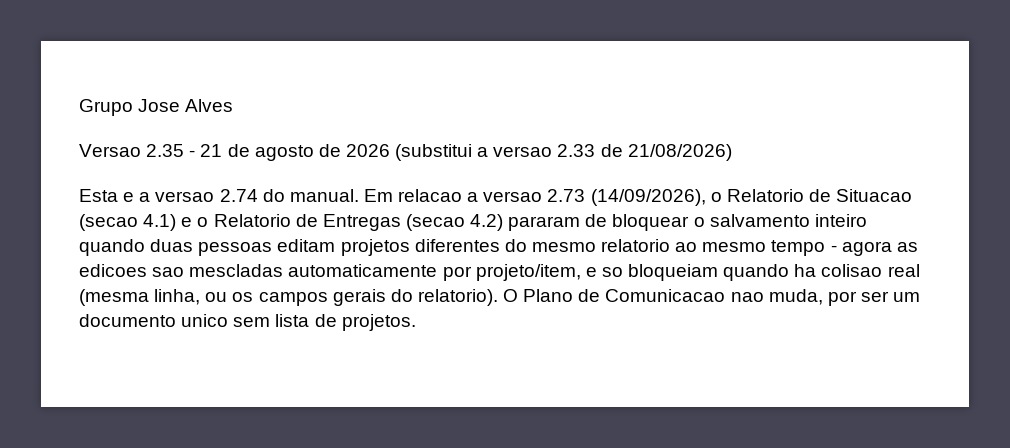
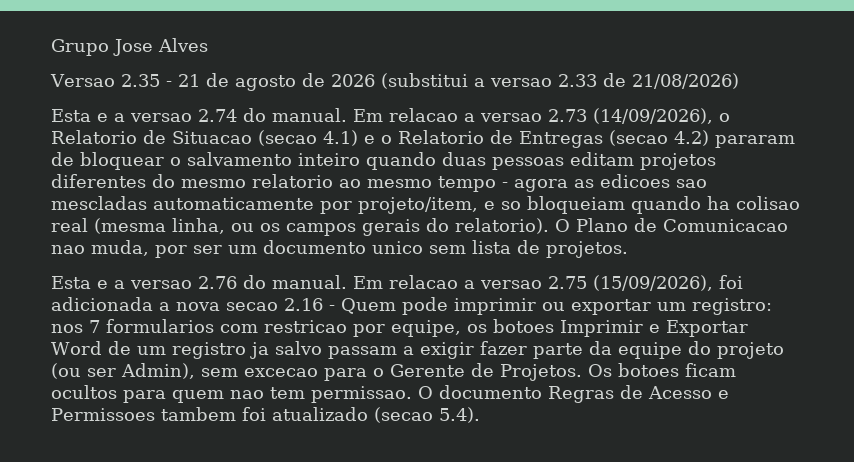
+ Esta e a versao 2.76 do manual. Em relacao a versao 2.75 (15/09/2026), foi adicionada a nova secao 2.16 - Quem pode imprimir ou exportar um registro: nos 7 formularios com restricao por equipe, os botoes Imprimir e Exportar Word de um registro ja salvo passam a exigir fazer parte da equipe do projeto (ou ser Admin), sem excecao para o Gerente de Projetos. Os botoes ficam ocultos para quem nao tem permissao. O documento Regras de Acesso e Permissoes tambem foi atualizado (secao 5.4).

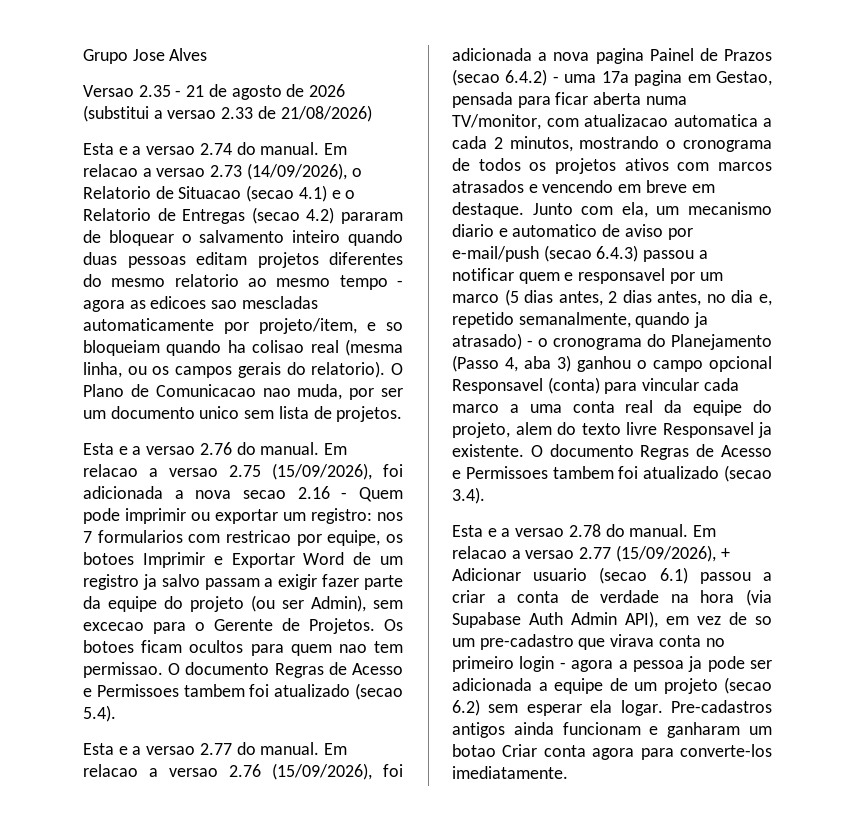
+ Esta e a versao 2.77 do manual. Em relacao a versao 2.76 (15/09/2026), foi adicionada a nova pagina Painel de Prazos (secao 6.4.2) - uma 17a pagina em Gestao, pensada para ficar aberta numa TV/monitor, com atualizacao automatica a cada 2 minutos, mostrando o cronograma de todos os projetos ativos com marcos atrasados e vencendo em breve em destaque. Junto com ela, um mecanismo diario e automatico de aviso por e-mail/push (secao 6.4.3) passou a notificar quem e responsavel por um marco (5 dias antes, 2 dias antes, no dia e, repetido semanalmente, quando ja atrasado) - o cronograma do Planejamento (Passo 4, aba 3) ganhou o campo opcional Responsavel (conta) para vincular cada marco a uma conta real da equipe do projeto, alem do texto livre Responsavel ja existente. O documento Regras de Acesso e Permissoes tambem foi atualizado (secao 3.4).
+ Esta e a versao 2.78 do manual. Em relacao a versao 2.77 (15/09/2026), + Adicionar usuario (secao 6.1) passou a criar a conta de verdade na hora (via Supabase Auth Admin API), em vez de so um pre-cadastro que virava conta no primeiro login - agora a pessoa ja pode ser adicionada a equipe de um projeto (secao 6.2) sem esperar ela logar. Pre-cadastros antigos ainda funcionam e ganharam um botao Criar conta agora para converte-los imediatamente.

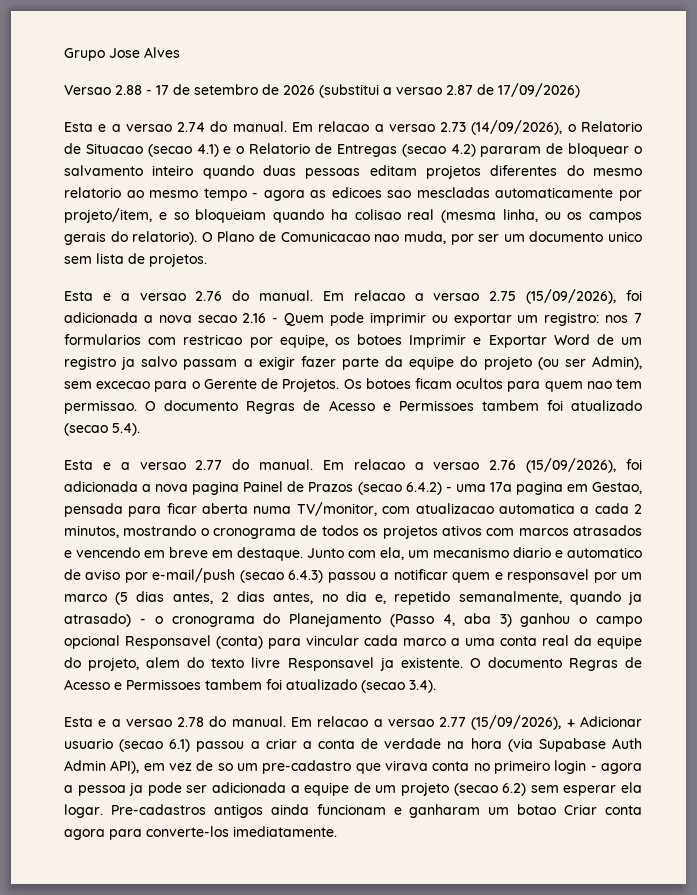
- Versao 2.35 - 21 de agosto de 2026 (substitui a versao 2.33 de 21/08/2026)
+ Versao 2.88 - 17 de setembro de 2026 (substitui a versao 2.87 de 17/09/2026)

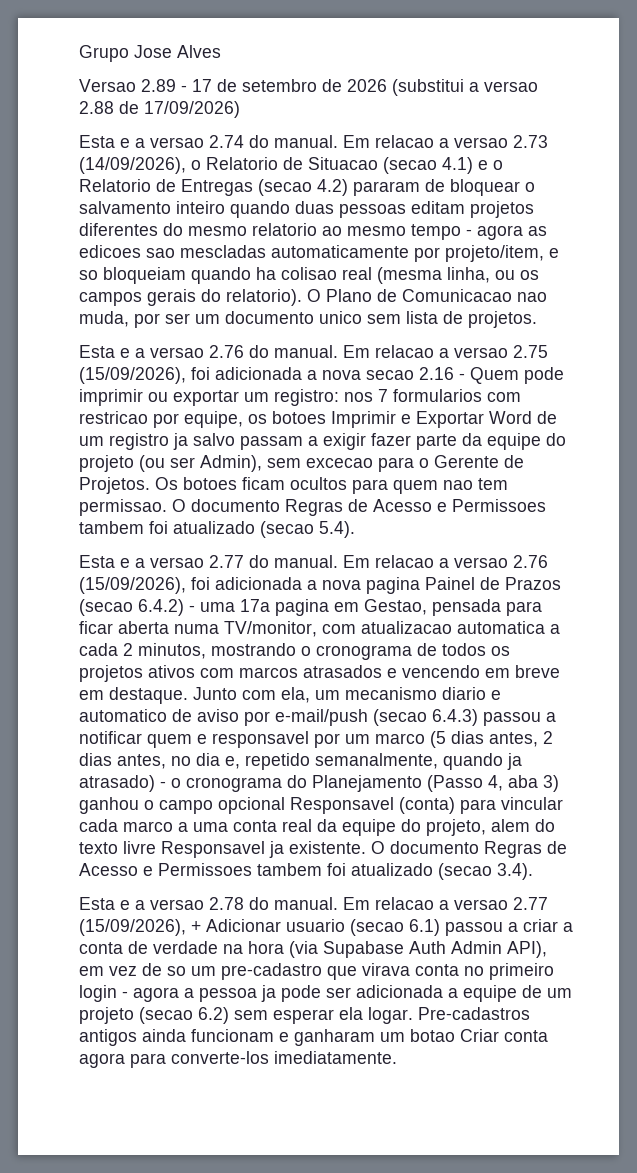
- Versao 2.88 - 17 de setembro de 2026 (substitui a versao 2.87 de 17/09/2026)
+ Versao 2.89 - 17 de setembro de 2026 (substitui a versao 2.88 de 17/09/2026)

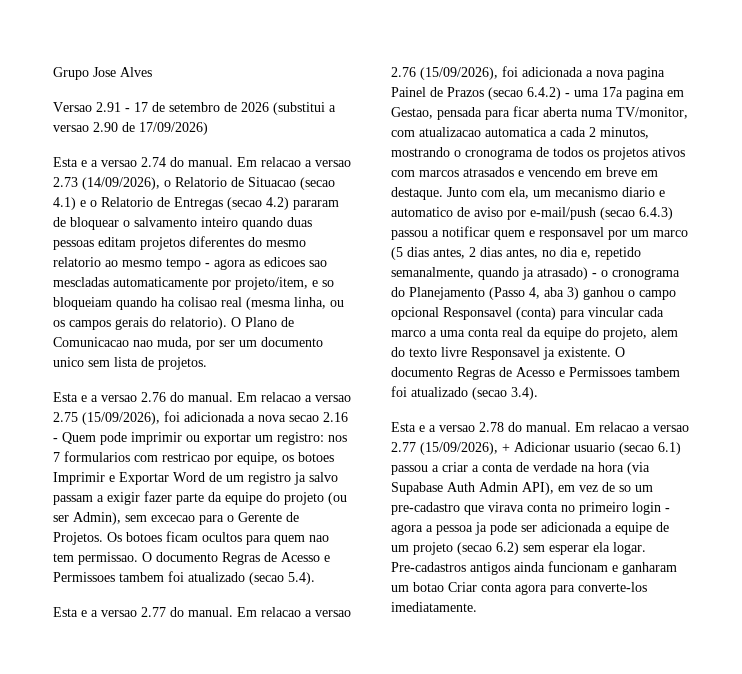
- Versao 2.89 - 17 de setembro de 2026 (substitui a versao 2.88 de 17/09/2026)
+ Versao 2.91 - 17 de setembro de 2026 (substitui a versao 2.90 de 17/09/2026)

